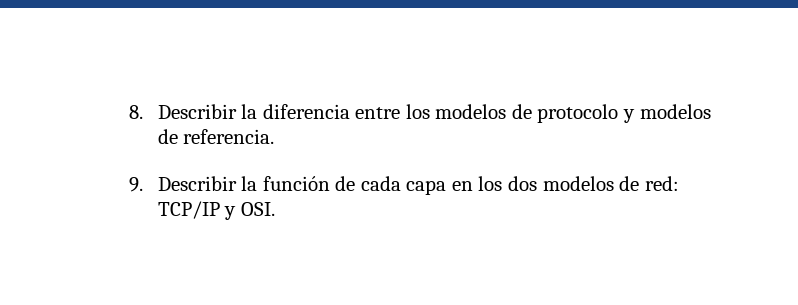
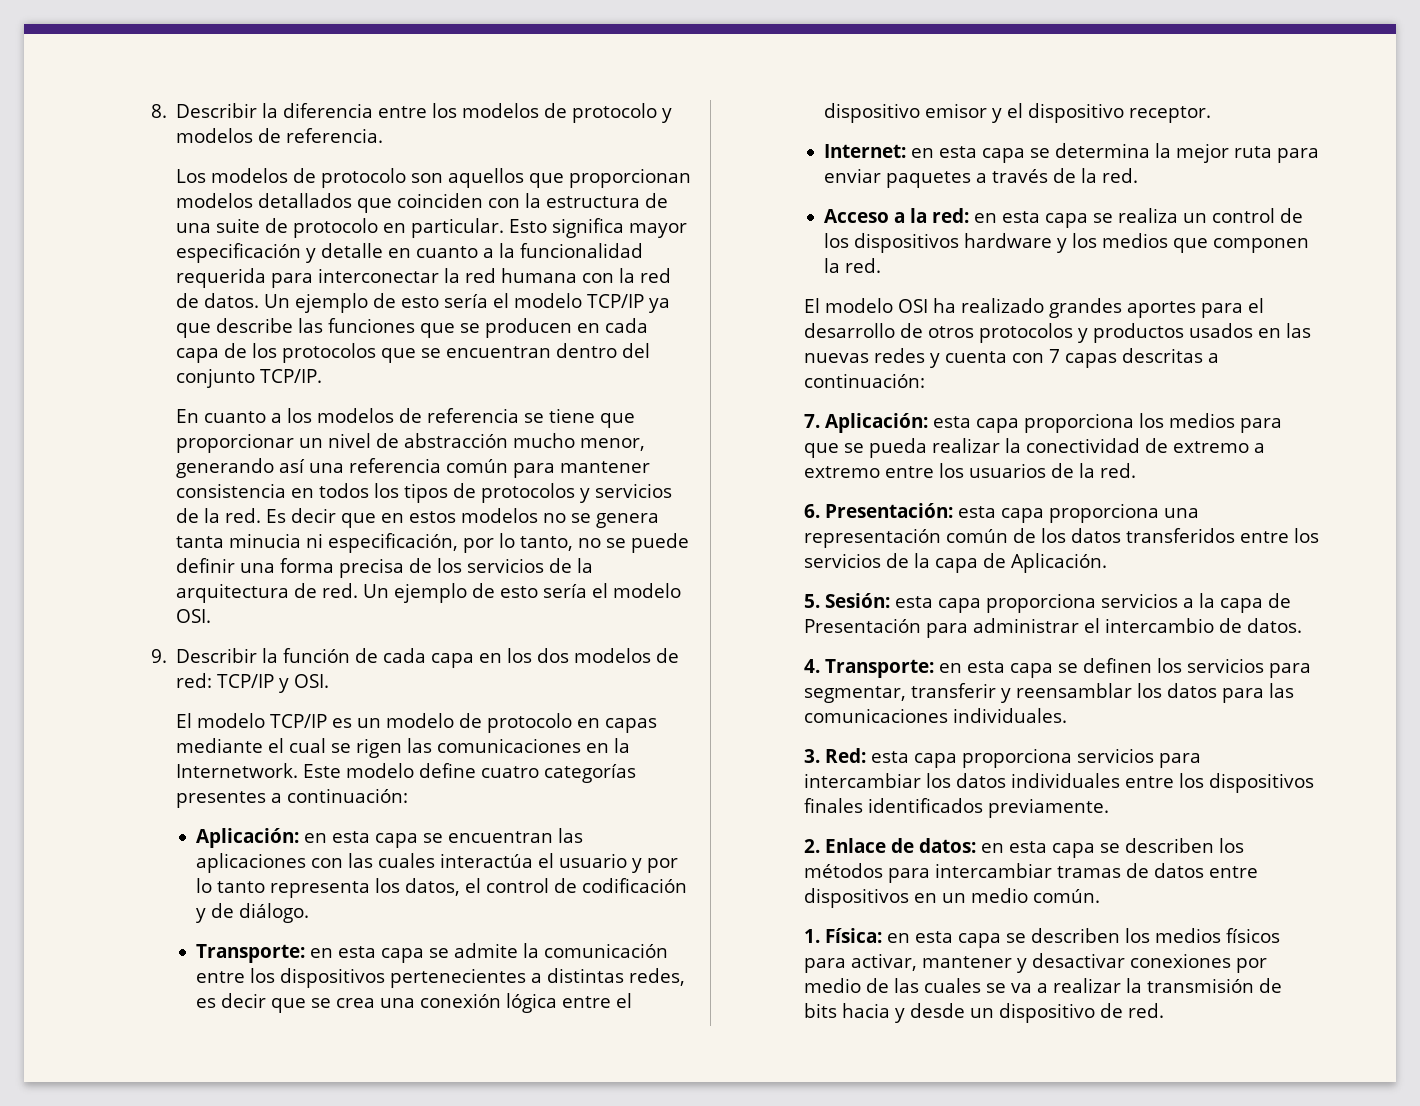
+ Los modelos de protocolo son aquellos que proporcionan modelos detallados que coinciden con la estructura de una suite de protocolo en particular. Esto significa mayor especificación y detalle en cuanto a la funcionalidad requerida para interconectar la red humana con la red de datos. Un ejemplo de esto sería el modelo TCP/IP ya que describe las funciones que se producen en cada capa de los protocolos que se encuentran dentro del conjunto TCP/IP.
+ En cuanto a los modelos de referencia se tiene que proporcionar un nivel de abstracción mucho menor, generando así una referencia común para mantener consistencia en todos los tipos de protocolos y servicios de la red. Es decir que en estos modelos no se genera tanta minucia ni especificación, por lo tanto, no se puede definir una forma precisa de los servicios de la arquitectura de red. Un ejemplo de esto sería el modelo OSI.
+ El modelo TCP/IP es un modelo de protocolo en capas mediante el cual se rigen las comunicaciones en la Internetwork. Este modelo define cuatro categorías presentes a continuación:
+ Aplicación: en esta capa se encuentran las aplicaciones con las cuales interactúa el usuario y por lo tanto representa los datos, el control de codificación y de diálogo.
+ Transporte: en esta capa se admite la comunicación entre los dispositivos pertenecientes a distintas redes, es decir que se crea una conexión lógica entre el dispositivo emisor y el dispositivo receptor.
+ Internet: en esta capa se determina la mejor ruta para enviar paquetes a través de la red.
+ Acceso a la red: en esta capa se realiza un control de los dispositivos hardware y los medios que componen la red.
+ El modelo OSI ha realizado grandes aportes para el desarrollo de otros protocolos y productos usados en las nuevas redes y cuenta con 7 capas descritas a continuación:
+ 7. Aplicación: esta capa proporciona los medios para que se pueda realizar la conectividad de extremo a extremo entre los usuarios de la red.
+ 6. Presentación: esta capa proporciona una representación común de los datos transferidos entre los servicios de la capa de Aplicación.
+ 5. Sesión: esta capa proporciona servicios a la capa de Presentación para administrar el intercambio de datos.
+ 4. Transporte: en esta capa se definen los servicios para segmentar, transferir y reensamblar los datos para las comunicaciones individuales.
+ 3. Red: esta capa proporciona servicios para intercambiar los datos individuales entre los dispositivos finales identificados previamente.
+ 2. Enlace de datos: en esta capa se describen los métodos para intercambiar tramas de datos entre dispositivos en un medio común.
+ 1. Física: en esta capa se describen los medios físicos para activar, mantener y desactivar conexiones por medio de las cuales se va a realizar la transmisión de bits hacia y desde un dispositivo de red.

